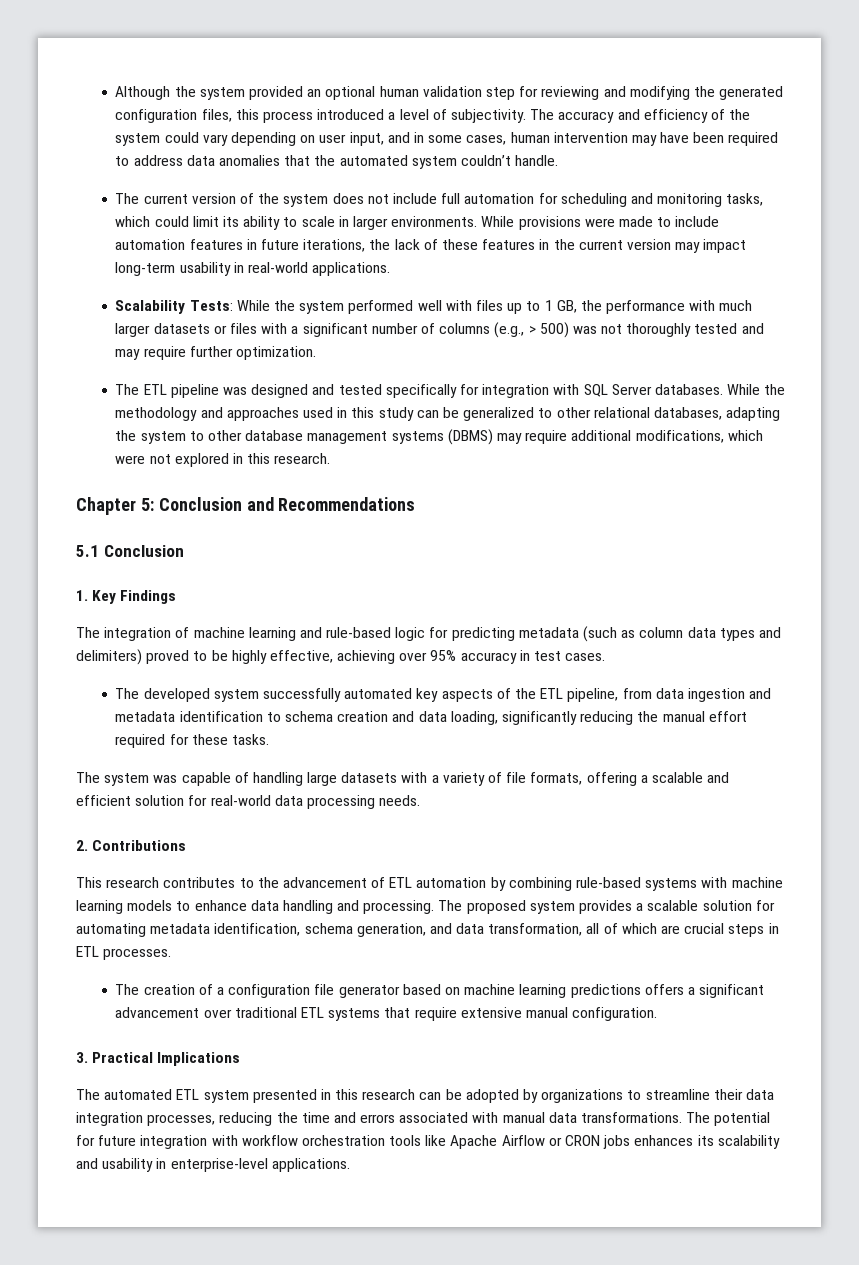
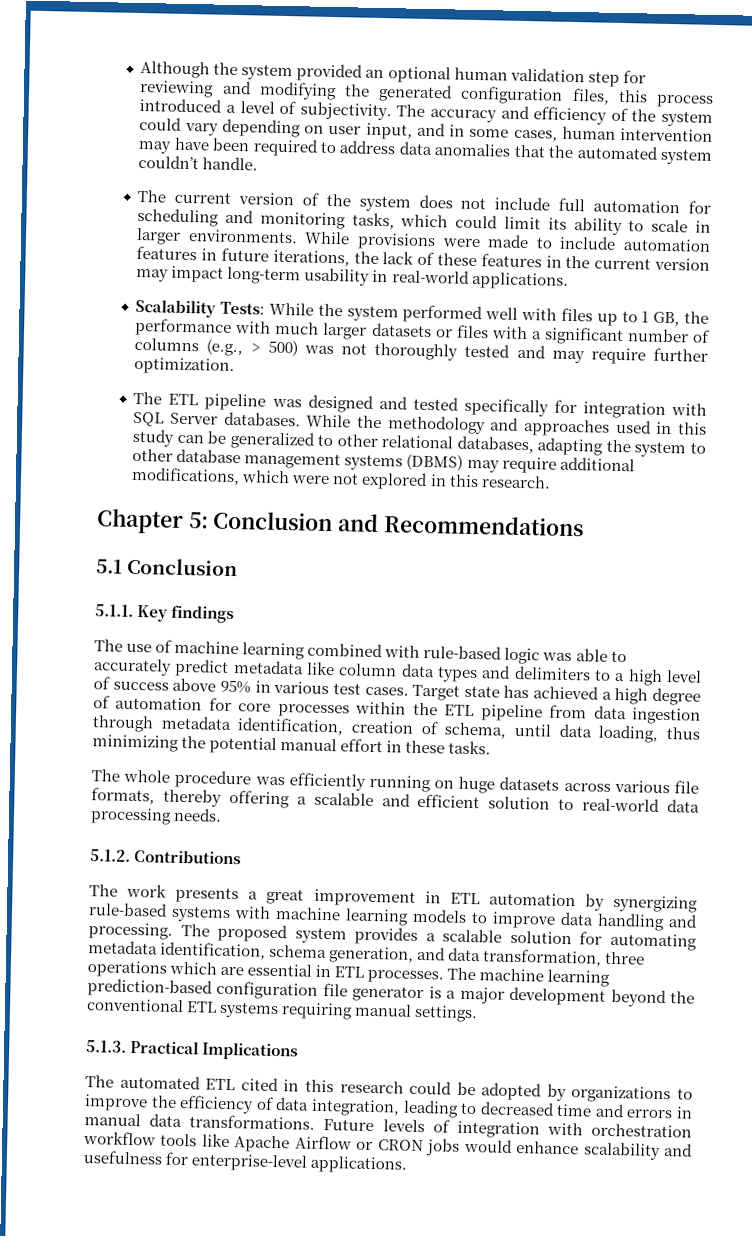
- 1. Key Findings
- The integration of machine learning and rule-based logic for predicting metadata (such as column data types and delimiters) proved to be highly effective, achieving over 95% accuracy in test cases.
- The developed system successfully automated key aspects of the ETL pipeline, from data ingestion and metadata identification to schema creation and data loading, significantly reducing the manual effort required for these tasks.
- The system was capable of handling large datasets with a variety of file formats, offering a scalable and efficient solution for real-world data processing needs.
+ 5.1.1. Key findings
+ The use of machine learning combined with rule-based logic was able to accurately predict metadata like column data types and delimiters to a high level of success above 95% in various test cases. Target state has achieved a high degree of automation for core processes within the ETL pipeline from data ingestion through metadata identification, creation of schema, until data loading, thus minimizing the potential manual effort in these tasks.
+ The whole procedure was efficiently running on huge datasets across various file formats, thereby offering a scalable and efficient solution to real-world data processing needs.
- 2. Contributions
+ 5.1.2. Contributions
- This research contributes to the advancement of ETL automation by combining rule-based systems with machine learning models to enhance data handling and processing.
+ The work presents a great improvement in ETL automation by synergizing rule-based systems with machine learning models to improve data handling and processing.
- The proposed system provides a scalable solution for automating metadata identification, schema generation, and data transformation, all of which are crucial steps in ETL processes.
- The creation of a configuration file generator based on machine learning predictions offers a significant advancement over traditional ETL systems that require extensive manual configuration.
- 3. Practical Implications
+ The proposed system provides a scalable solution for automating metadata identification, schema generation, and data transformation, three operations which are essential in ETL processes. The machine learning prediction-based configuration file generator is a major development beyond the conventional ETL systems requiring manual settings.
+ 5.1.3. Practical Implications
- The automated ETL system presented in this research can be adopted by organizations to streamline their data integration processes, reducing the time and errors associated with manual data transformations.
+ The automated ETL cited in this research could be adopted by organizations to improve the efficiency of data integration, leading to decreased time and errors in manual data transformations.
- The potential for future integration with workflow orchestration tools like Apache Airflow or CRON jobs enhances its scalability and usability in enterprise-level applications.
+ Future levels of integration with orchestration workflow tools like Apache Airflow or CRON jobs would enhance scalability and usefulness for enterprise-level applications.

